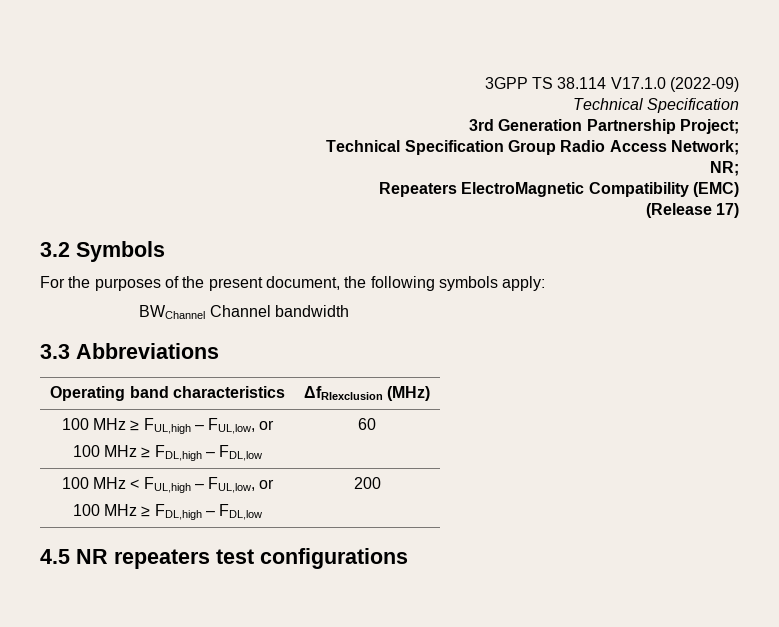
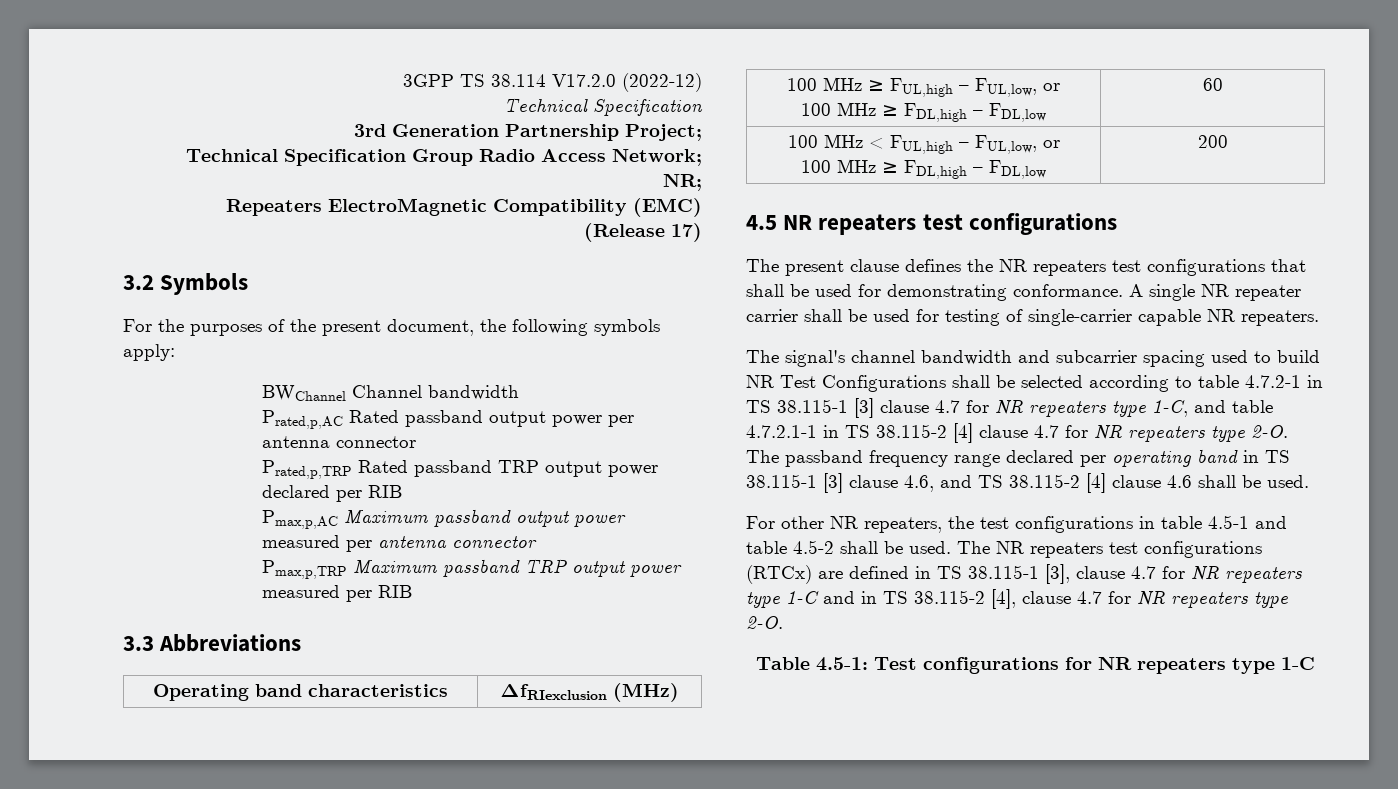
- 3GPP TS 38.114 V17.1.0 (2022-09)
+ 3GPP TS 38.114 V17.2.0 (2022-12)
+ Prated,p,AC Rated passband output power per antenna connector
+ Prated,p,TRP Rated passband TRP output power declared per RIB
+ Pmax,p,AC Maximum passband output power measured per antenna connector
+ Pmax,p,TRP Maximum passband TRP output power measured per RIB
+ The present clause defines the NR repeaters test configurations that shall be used for demonstrating conformance. A single NR repeater carrier shall be used for testing of single-carrier capable NR repeaters.
+ The signal's channel bandwidth and subcarrier spacing used to build NR Test Configurations shall be selected according to table 4.7.2-1 in TS 38.115-1 [3] clause 4.7 for NR repeaters type 1-C, and table 4.7.2.1-1 in TS 38.115-2 [4] clause 4.7 for NR repeaters type 2-O. The passband frequency range declared per operating band in TS 38.115-1 [3] clause 4.6, and TS 38.115-2 [4] clause 4.6 shall be used.
+ For other NR repeaters, the test configurations in table 4.5-1 and table 4.5-2 shall be used. The NR repeaters test configurations (RTCx) are defined in TS 38.115-1 [3], clause 4.7 for NR repeaters type 1-C and in TS 38.115-2 [4], clause 4.7 for NR repeaters type 2-O.
+ Table 4.5-1: Test configurations for NR repeaters type 1-C

